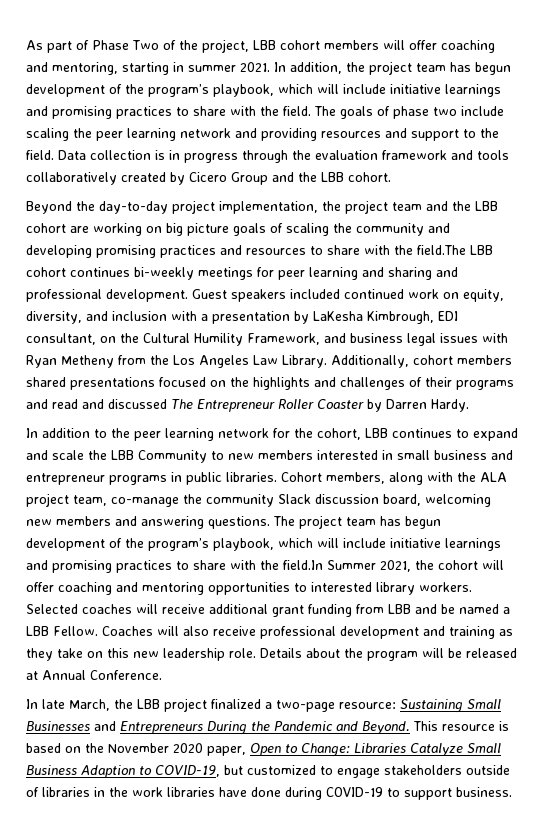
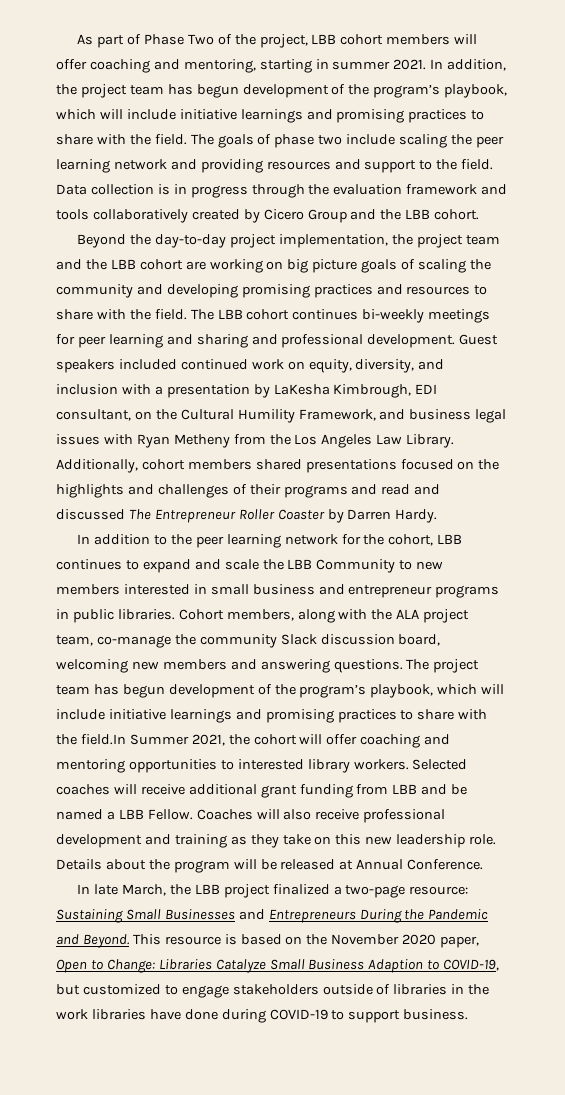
- Beyond the day-to-day project implementation, the project team and the LBB cohort are working on big picture goals of scaling the community and developing promising practices and resources to share with the field.The LBB cohort continues bi-weekly meetings for peer learning and sharing and professional development.
+ Beyond the day-to-day project implementation, the project team and the LBB cohort are working on big picture goals of scaling the community and developing promising practices and resources to share with the field. The LBB cohort continues bi-weekly meetings for peer learning and sharing and professional development.

